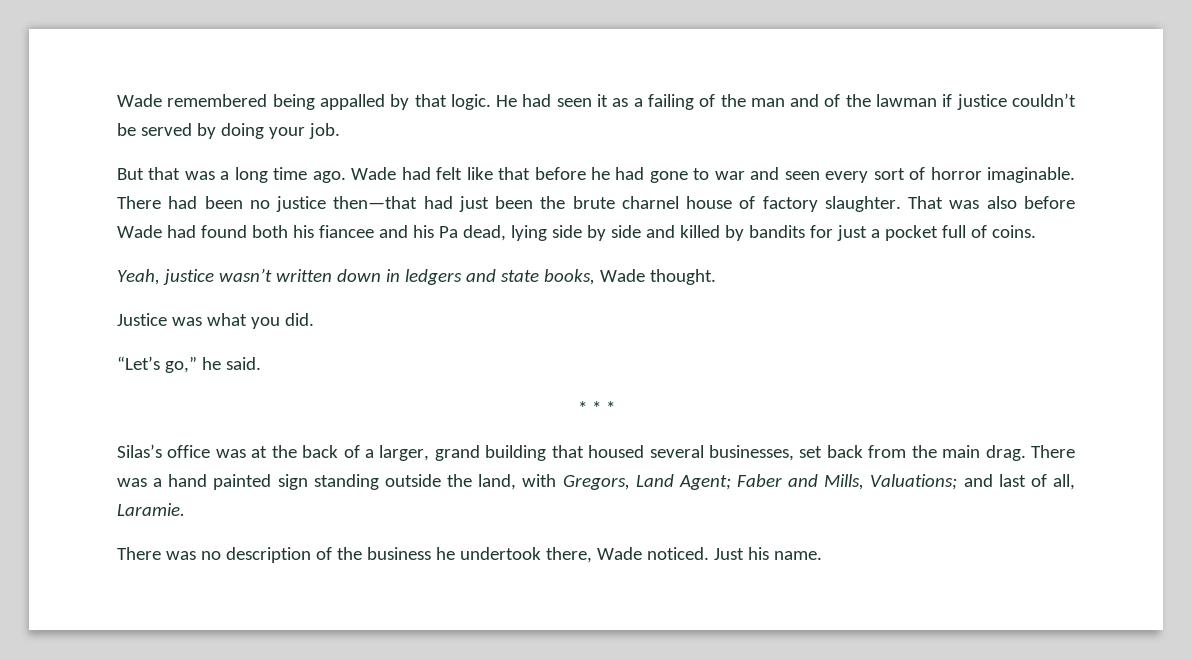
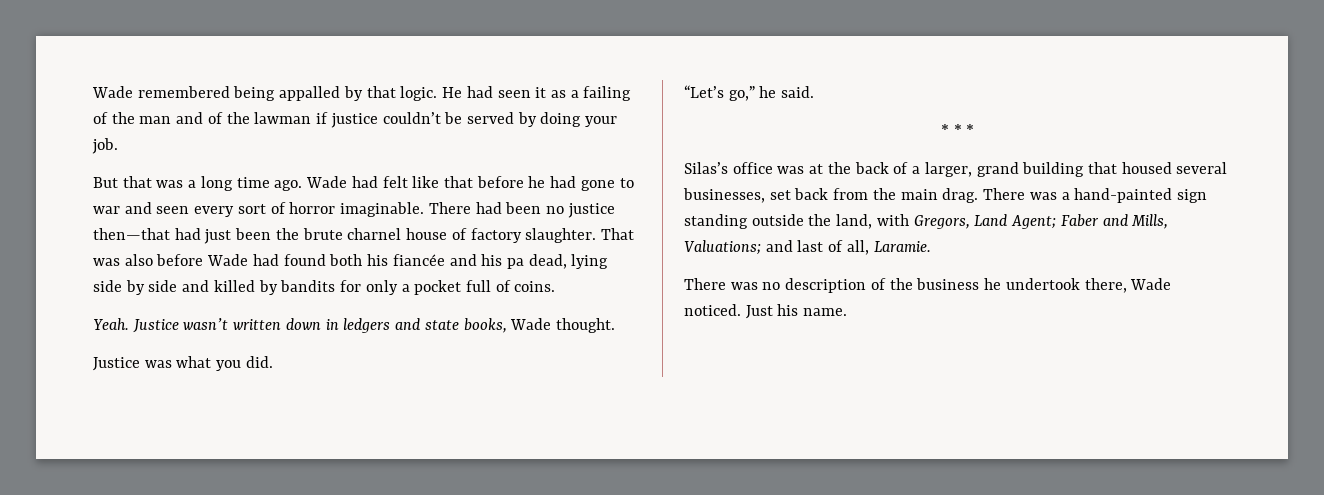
- That was also before Wade had found both his fiancee and his Pa dead, lying side by side and killed by bandits for just a pocket full of coins.
+ That was also before Wade had found both his fiancée and his pa dead, lying side by side and killed by bandits for only a pocket full of coins.
- Yeah, justice wasn’t written down in ledgers and state books, Wade thought.
+ Yeah. Justice wasn’t written down in ledgers and state books, Wade thought.
- There was a hand painted sign standing outside the land, with Gregors, Land Agent; Faber and Mills, Valuations; and last of all, Laramie.
+ There was a hand-painted sign standing outside the land, with Gregors, Land Agent; Faber and Mills, Valuations; and last of all, Laramie.

